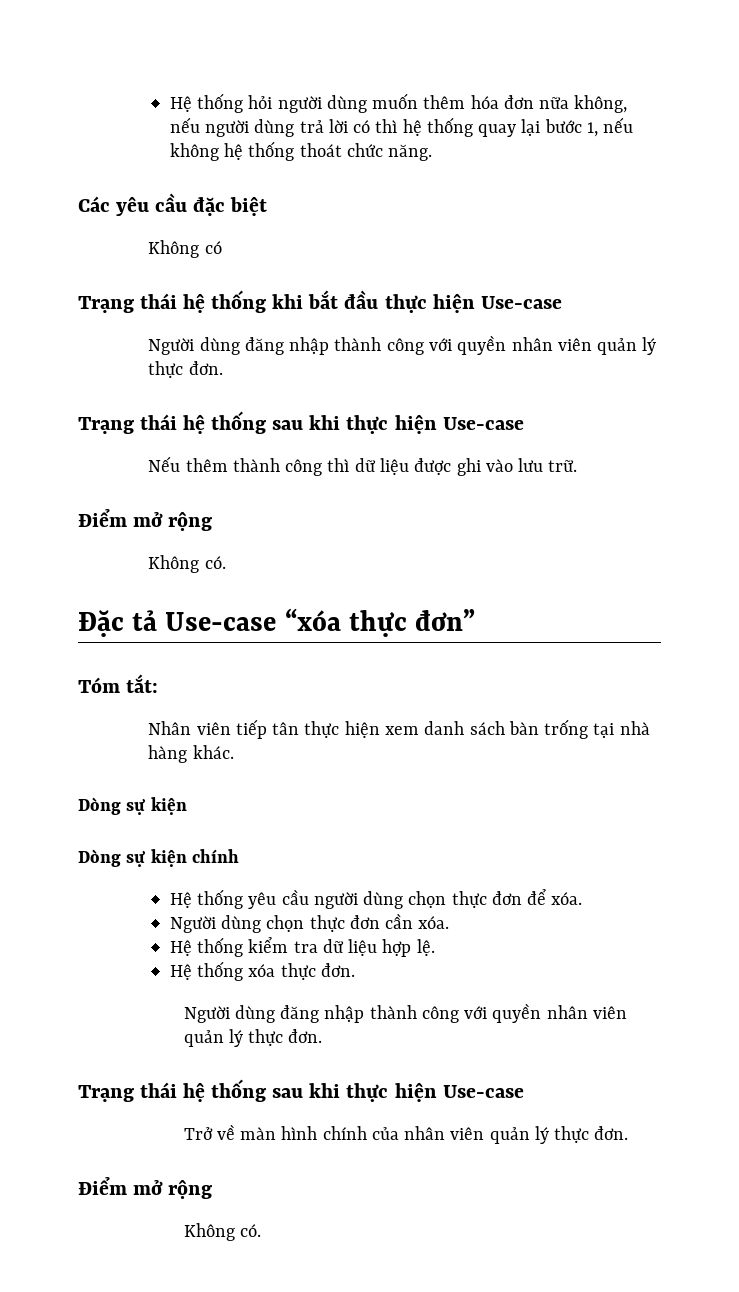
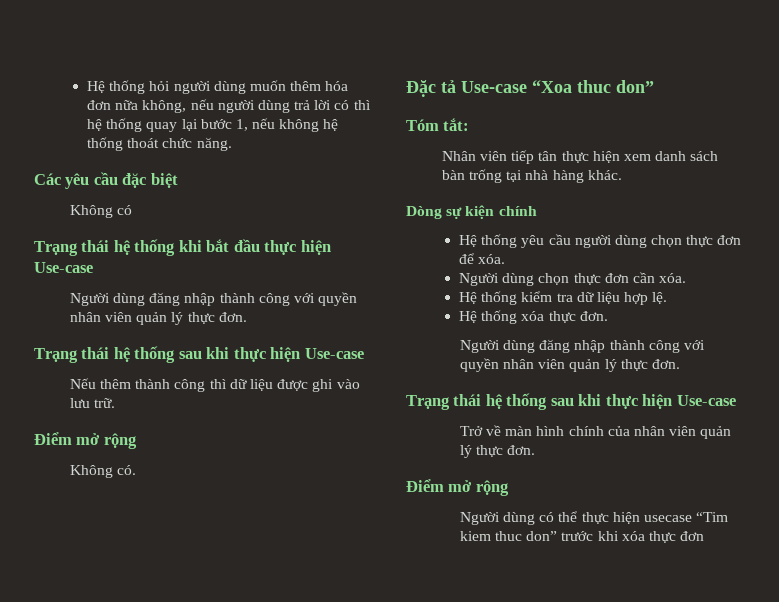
- Đặc tả Use-case “xóa thực đơn”
+ Đặc tả Use-case “Xoa thuc don”
  Nhân viên tiếp tân thực hiện xem danh sách bàn trống tại nhà hàng khác.
- Dòng sự kiện
  Trở về màn hình chính của nhân viên quản lý thực đơn.
  Điểm mở rộng
- Không có.
+ Người dùng có thể thực hiện usecase “Tim kiem thuc don” trước khi xóa thực đơn

